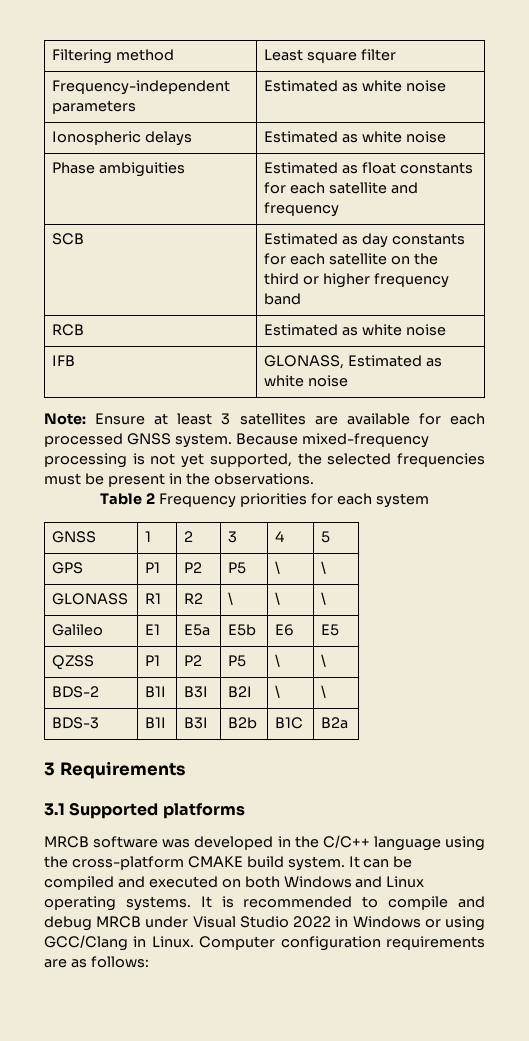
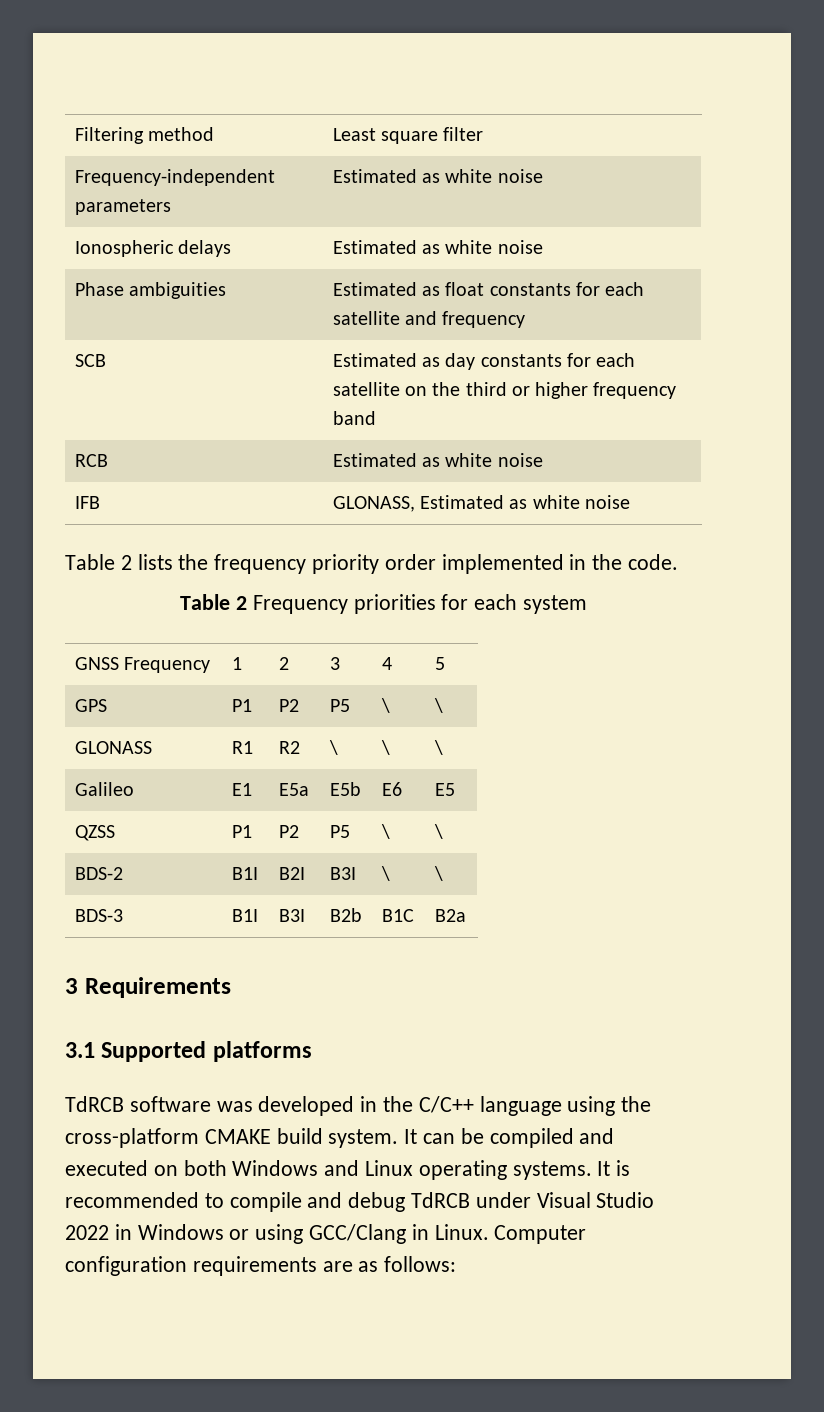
- Note: Ensure at least 3 satellites are available for each processed GNSS system. Because mixed-frequency processing is not yet supported, the selected frequencies must be present in the observations.
+ Table 2 lists the frequency priority order implemented in the code.
- GNSS | 1 | 2 | 3 | 4 | 5
+ GNSS Frequency | 1 | 2 | 3 | 4 | 5
- BDS-2 | B1I | B3I | B2I | \ | \
+ BDS-2 | B1I | B2I | B3I | \ | \
- MRCB software was developed in the C/C++ language using the cross-platform CMAKE build system.
+ TdRCB software was developed in the C/C++ language using the cross-platform CMAKE build system.
- It is recommended to compile and debug MRCB under Visual Studio 2022 in Windows or using GCC/Clang in Linux.
+ It is recommended to compile and debug TdRCB under Visual Studio 2022 in Windows or using GCC/Clang in Linux.

